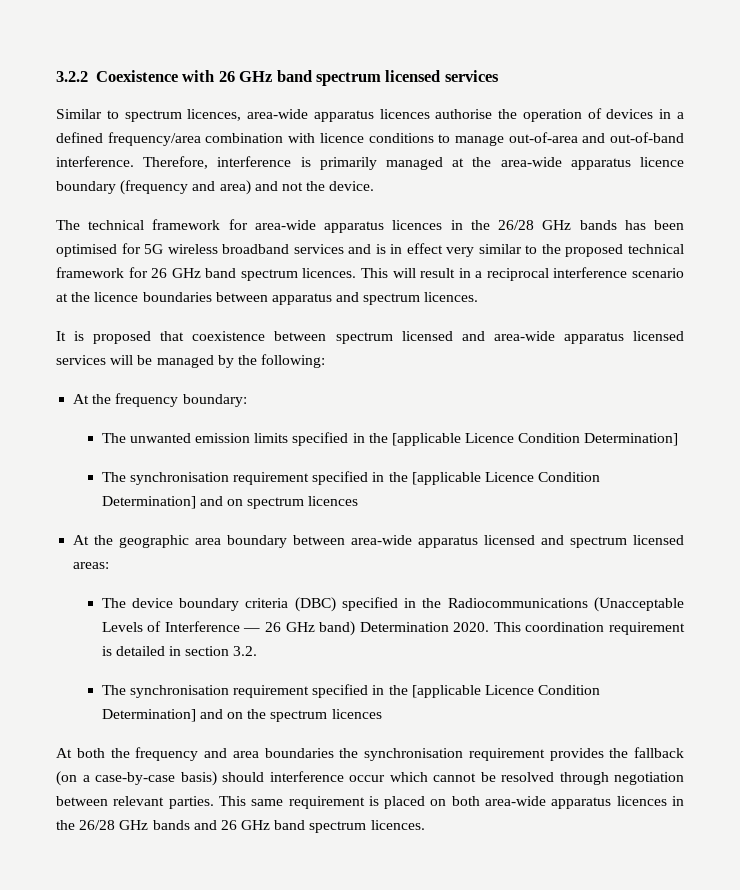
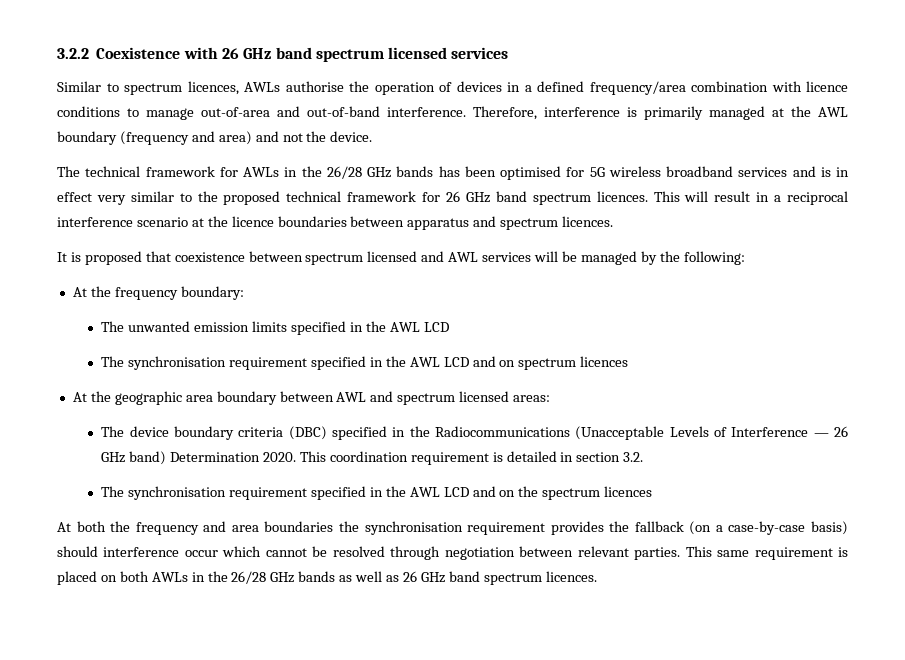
- Similar to spectrum licences, area-wide apparatus licences authorise the operation of devices in a defined frequency/area combination with licence conditions to manage out-of-area and out-of-band interference.
+ Similar to spectrum licences, AWLs authorise the operation of devices in a defined frequency/area combination with licence conditions to manage out-of-area and out-of-band interference.
- Therefore, interference is primarily managed at the area-wide apparatus licence boundary (frequency and area) and not the device.
+ Therefore, interference is primarily managed at the AWL boundary (frequency and area) and not the device.
- The technical framework for area-wide apparatus licences in the 26/28 GHz bands has been optimised for 5G wireless broadband services and is in effect very similar to the proposed technical framework for 26 GHz band spectrum licences.
+ The technical framework for AWLs in the 26/28 GHz bands has been optimised for 5G wireless broadband services and is in effect very similar to the proposed technical framework for 26 GHz band spectrum licences.
- It is proposed that coexistence between spectrum licensed and area-wide apparatus licensed services will be managed by the following:
+ It is proposed that coexistence between spectrum licensed and AWL services will be managed by the following:
- The unwanted emission limits specified in the [applicable Licence Condition Determination]
- The synchronisation requirement specified in the [applicable Licence Condition Determination] and on spectrum licences
+ The unwanted emission limits specified in the AWL LCD
+ The synchronisation requirement specified in the AWL LCD and on spectrum licences
- At the geographic area boundary between area-wide apparatus licensed and spectrum licensed areas:
+ At the geographic area boundary between AWL and spectrum licensed areas:
- The synchronisation requirement specified in the [applicable Licence Condition Determination] and on the spectrum licences
+ The synchronisation requirement specified in the AWL LCD and on the spectrum licences
- This same requirement is placed on both area-wide apparatus licences in the 26/28 GHz bands and 26 GHz band spectrum licences.
+ This same requirement is placed on both AWLs in the 26/28 GHz bands as well as 26 GHz band spectrum licences.

